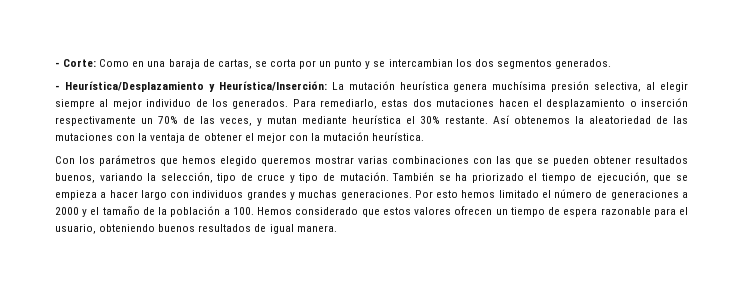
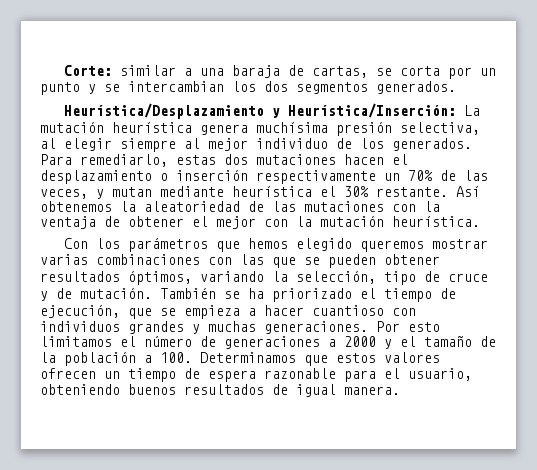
- - Corte: Como en una baraja de cartas, se corta por un punto y se intercambian los dos segmentos generados.
+ Corte: similar a una baraja de cartas, se corta por un punto y se intercambian los dos segmentos generados.
- - Heurística/Desplazamiento y Heurística/Inserción: La mutación heurística genera muchísima presión selectiva, al elegir siempre al mejor individuo de los generados.
+ Heurística/Desplazamiento y Heurística/Inserción: La mutación heurística genera muchísima presión selectiva, al elegir siempre al mejor individuo de los generados.
- Con los parámetros que hemos elegido queremos mostrar varias combinaciones con las que se pueden obtener resultados buenos, variando la selección, tipo de cruce y tipo de mutación.
+ Con los parámetros que hemos elegido queremos mostrar varias combinaciones con las que se pueden obtener resultados óptimos, variando la selección, tipo de cruce y de mutación.
- También se ha priorizado el tiempo de ejecución, que se empieza a hacer largo con individuos grandes y muchas generaciones.
+ También se ha priorizado el tiempo de ejecución, que se empieza a hacer cuantioso con individuos grandes y muchas generaciones.
- Por esto hemos limitado el número de generaciones a 2000 y el tamaño de la población a 100. Hemos considerado que estos valores ofrecen un tiempo de espera razonable para el usuario, obteniendo buenos resultados de igual manera.
+ Por esto limitamos el número de generaciones a 2000 y el tamaño de la población a 100. Determinamos que estos valores ofrecen un tiempo de espera razonable para el usuario, obteniendo buenos resultados de igual manera.

